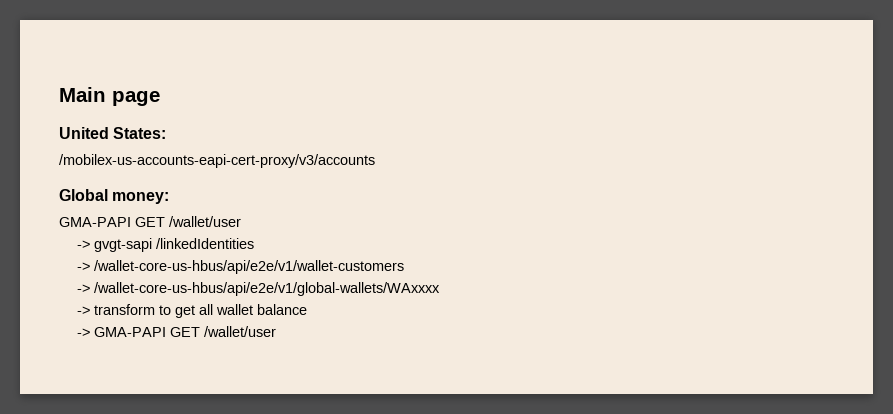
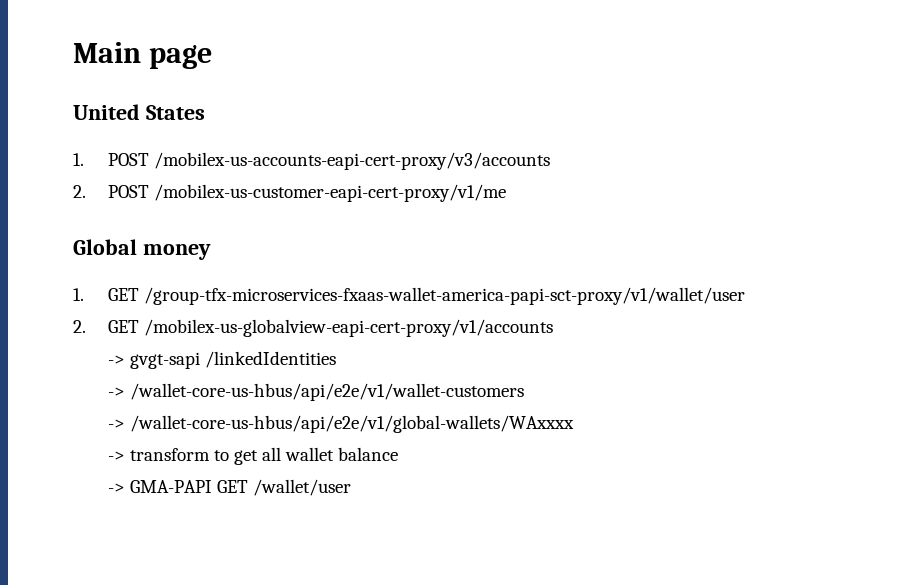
- United States:
- /mobilex-us-accounts-eapi-cert-proxy/v3/accounts
- Global money:
- GMA-PAPI GET /wallet/user
+ United States
+ 1. POST /mobilex-us-accounts-eapi-cert-proxy/v3/accounts
+ 2. POST /mobilex-us-customer-eapi-cert-proxy/v1/me
+ Global money
+ 1. GET /group-tfx-microservices-fxaas-wallet-america-papi-sct-proxy/v1/wallet/user
+ 2. GET /mobilex-us-globalview-eapi-cert-proxy/v1/accounts

